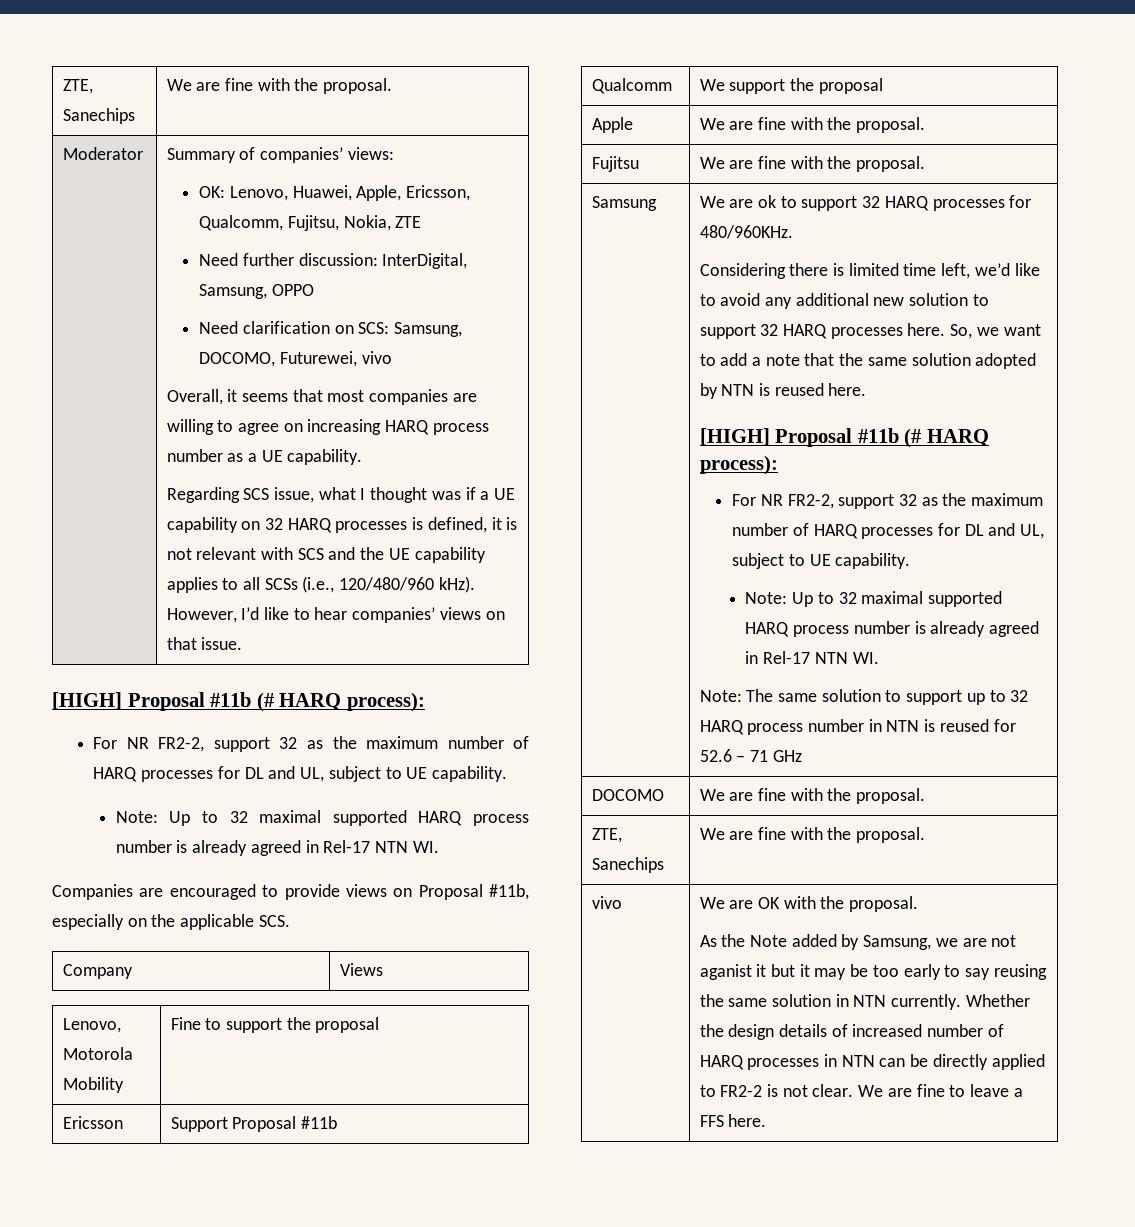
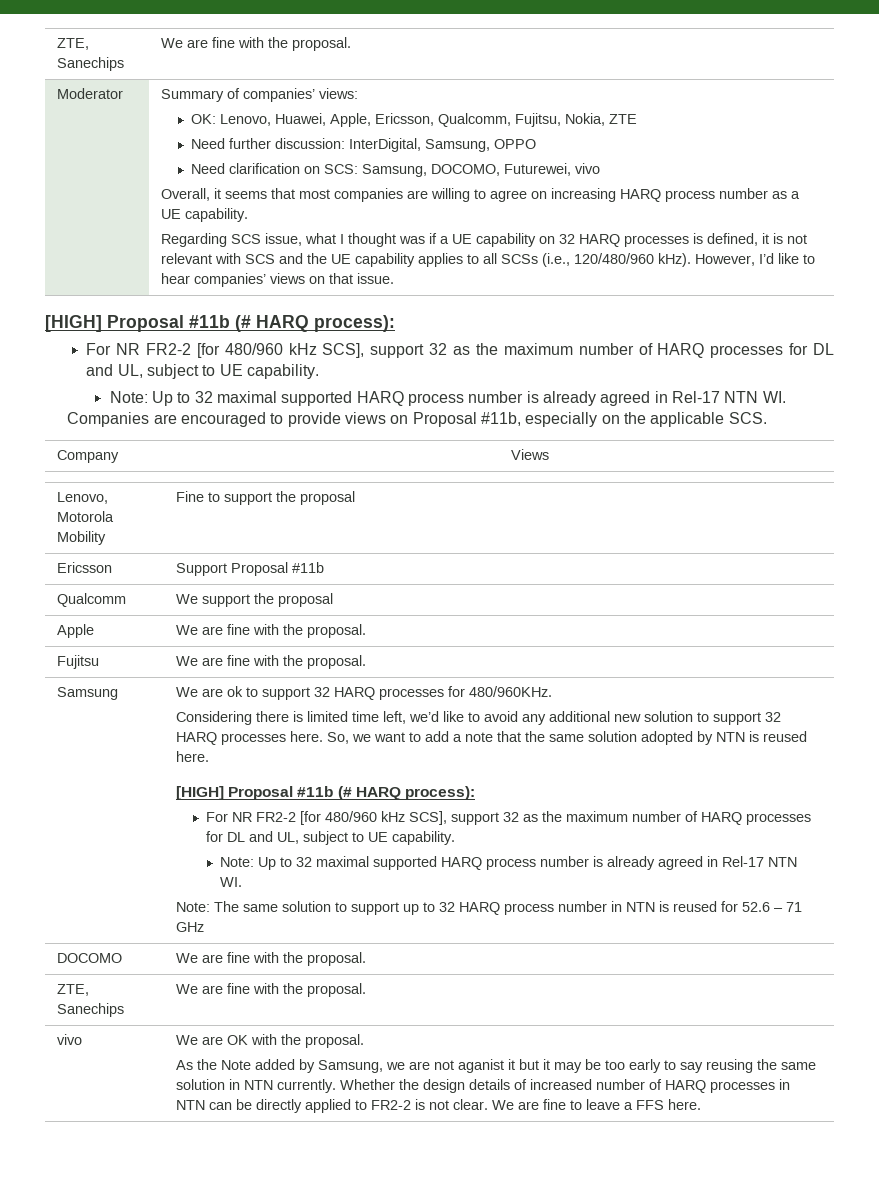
  However, I’d like to hear companies’ views on that issue.
  [HIGH] Proposal #11b (# HARQ process):
- For NR FR2-2, support 32 as the maximum number of HARQ processes for DL and UL, subject to UE capability.
+ For NR FR2-2 [for 480/960 kHz SCS], support 32 as the maximum number of HARQ processes for DL and UL, subject to UE capability.
  So, we want to add a note that the same solution adopted by NTN is reused here.
  [HIGH] Proposal #11b (# HARQ process):
- For NR FR2-2, support 32 as the maximum number of HARQ processes for DL and UL, subject to UE capability.
+ For NR FR2-2 [for 480/960 kHz SCS], support 32 as the maximum number of HARQ processes for DL and UL, subject to UE capability.

